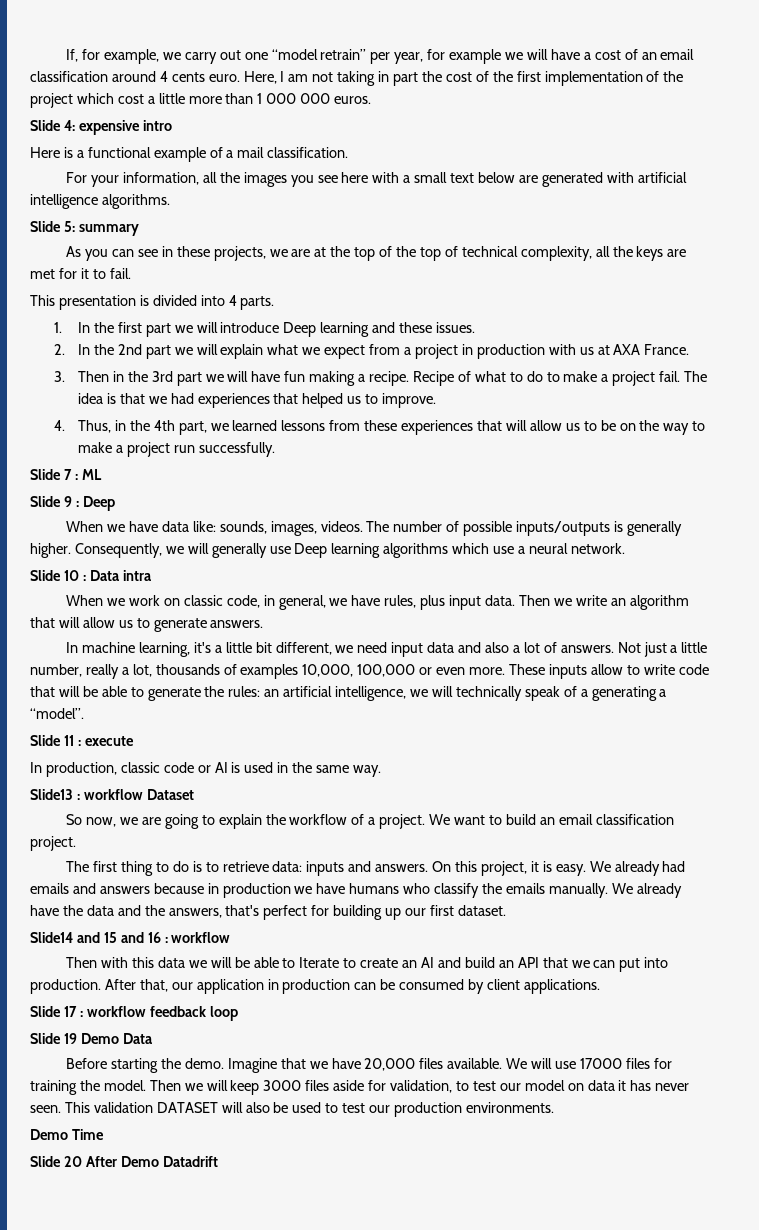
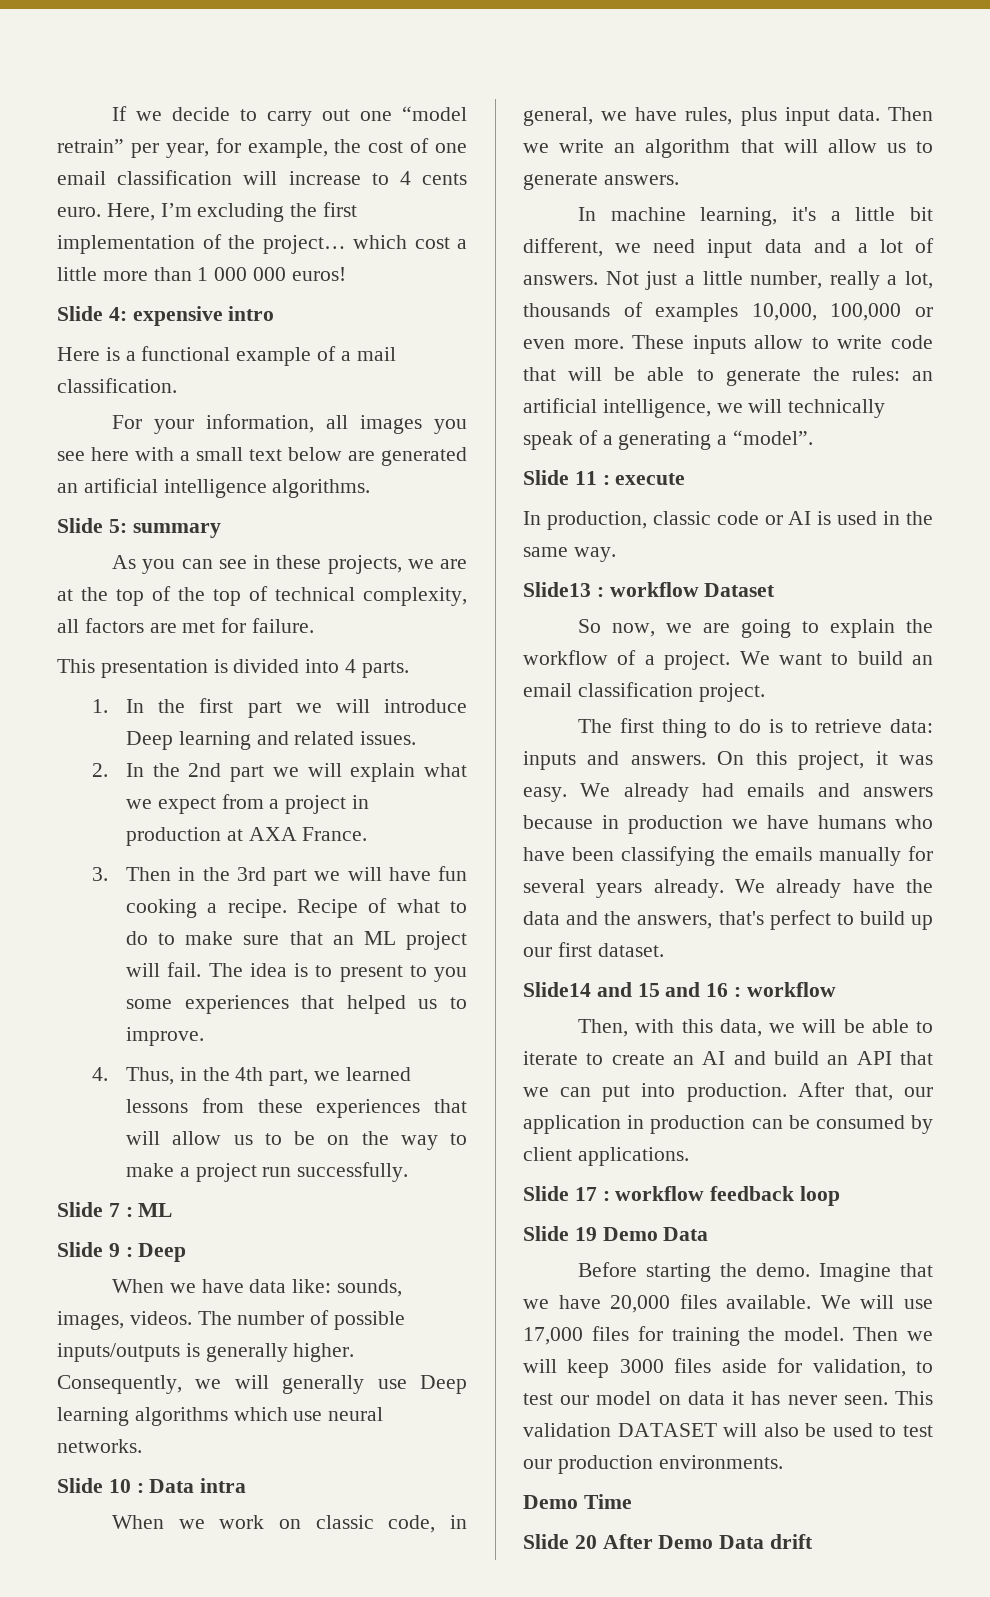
- If, for example, we carry out one “model retrain” per year, for example we will have a cost of an email classification around 4 cents euro.
+ If we decide to carry out one “model retrain” per year, for example, the cost of one email classification will increase to 4 cents euro.
- Here, I am not taking in part the cost of the first implementation of the project which cost a little more than 1 000 000 euros.
+ Here, I’m excluding the first implementation of the project… which cost a little more than 1 000 000 euros!
- For your information, all the images you see here with a small text below are generated with artificial intelligence algorithms.
+ For your information, all images you see here with a small text below are generated an artificial intelligence algorithms.
- As you can see in these projects, we are at the top of the top of technical complexity, all the keys are met for it to fail.
+ As you can see in these projects, we are at the top of the top of technical complexity, all factors are met for failure.
- 1. In the first part we will introduce Deep learning and these issues.
+ 1. In the first part we will introduce Deep learning and related issues.
- 2. In the 2nd part we will explain what we expect from a project in production with us at AXA France.
+ 2. In the 2nd part we will explain what we expect from a project in production at AXA France.
- 3. Then in the 3rd part we will have fun making a recipe.
+ 3. Then in the 3rd part we will have fun cooking a recipe.
- Recipe of what to do to make a project fail. The idea is that we had experiences that helped us to improve.
+ Recipe of what to do to make sure that an ML project will fail. The idea is to present to you some experiences that helped us to improve.
- Consequently, we will generally use Deep learning algorithms which use a neural network.
+ Consequently, we will generally use Deep learning algorithms which use neural networks.
- In machine learning, it's a little bit different, we need input data and also a lot of answers.
+ In machine learning, it's a little bit different, we need input data and a lot of answers.
- On this project, it is easy.
+ On this project, it was easy.
- We already had emails and answers because in production we have humans who classify the emails manually.
+ We already had emails and answers because in production we have humans who have been classifying the emails manually for several years already.
- We already have the data and the answers, that's perfect for building up our first dataset.
+ We already have the data and the answers, that's perfect to build up our first dataset.
- Then with this data we will be able to Iterate to create an AI and build an API that we can put into production.
+ Then, with this data, we will be able to iterate to create an AI and build an API that we can put into production.
- We will use 17000 files for training the model.
+ We will use 17,000 files for training the model.
- Slide 20 After Demo Datadrift
+ Slide 20 After Demo Data drift

